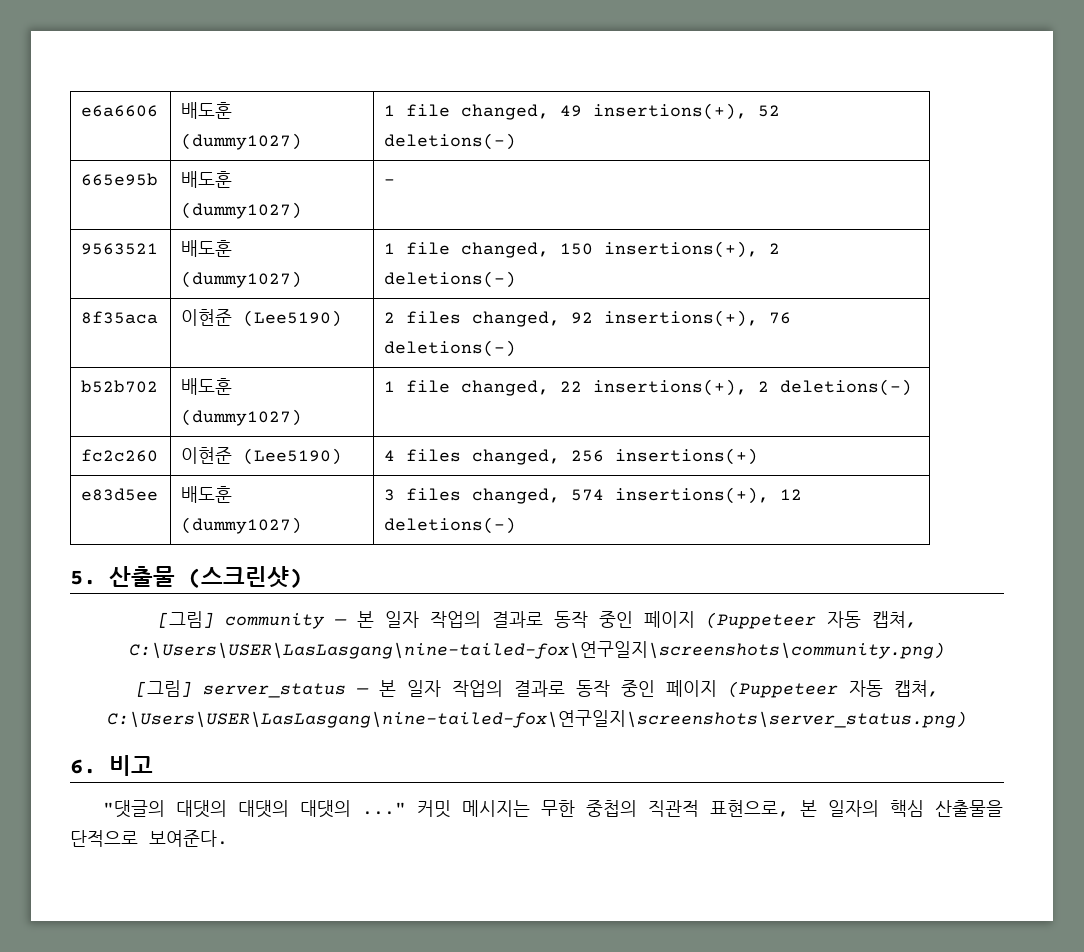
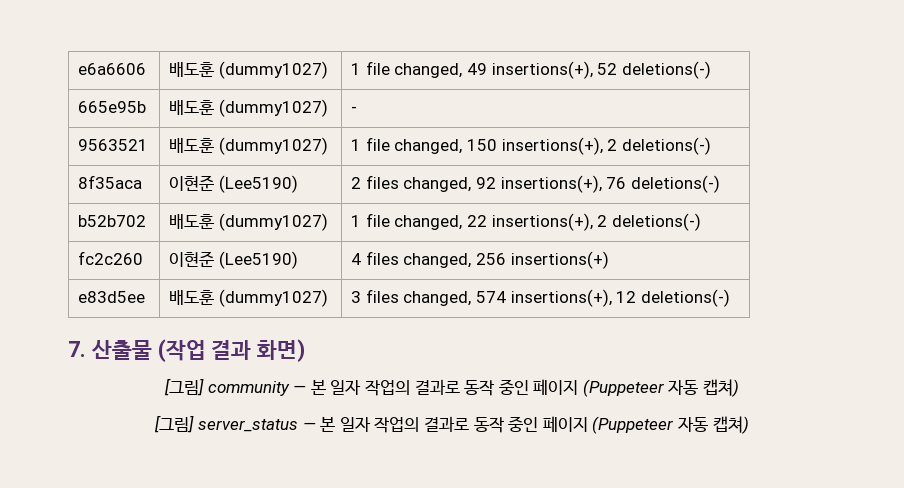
- 5. 산출물 (스크린샷)
+ 7. 산출물 (작업 결과 화면)
- [그림] community — 본 일자 작업의 결과로 동작 중인 페이지 (Puppeteer 자동 캡쳐, C:\Users\USER\LasLasgang\nine-tailed-fox\연구일지\screenshots\community.png)
+ [그림] community — 본 일자 작업의 결과로 동작 중인 페이지 (Puppeteer 자동 캡쳐)
- [그림] server_status — 본 일자 작업의 결과로 동작 중인 페이지 (Puppeteer 자동 캡쳐, C:\Users\USER\LasLasgang\nine-tailed-fox\연구일지\screenshots\server_status.png)
- 6. 비고
- "댓글의 대댓의 대댓의 대댓의 ..." 커밋 메시지는 무한 중첩의 직관적 표현으로, 본 일자의 핵심 산출물을 단적으로 보여준다.
+ [그림] server_status — 본 일자 작업의 결과로 동작 중인 페이지 (Puppeteer 자동 캡쳐)

